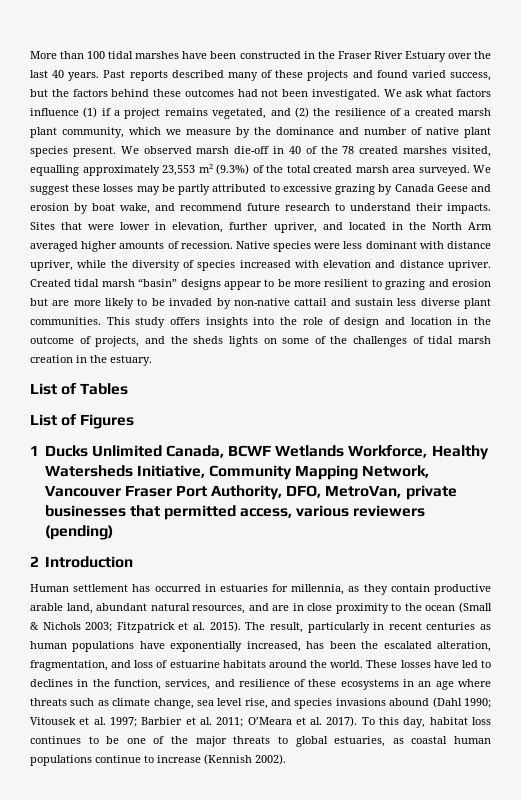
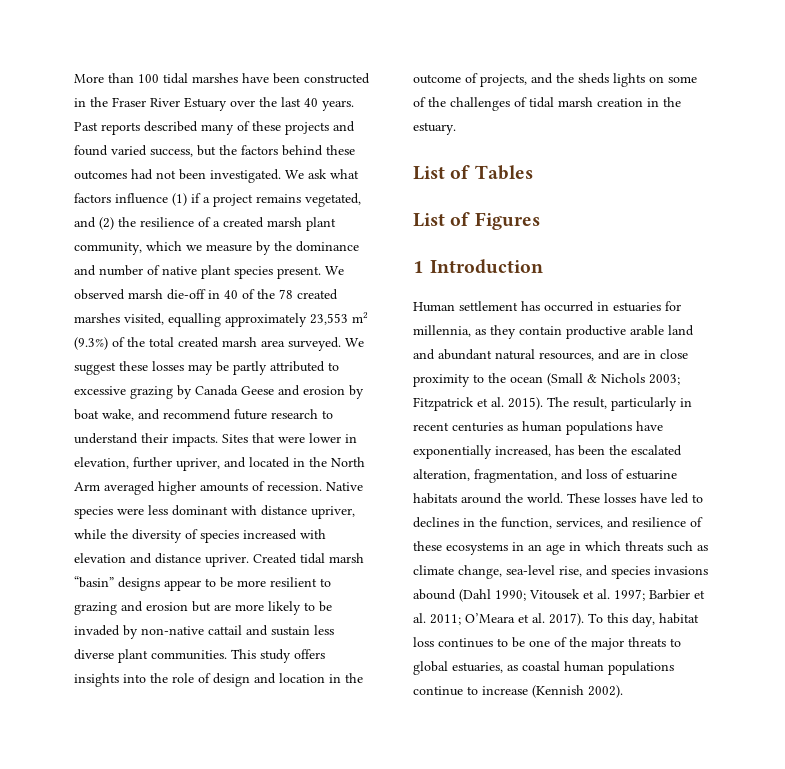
- 1 Ducks Unlimited Canada, BCWF Wetlands Workforce, Healthy Watersheds Initiative, Community Mapping Network, Vancouver Fraser Port Authority, DFO, MetroVan, private businesses that permitted access, various reviewers (pending)
- 2 Introduction
+ 1 Introduction
- Human settlement has occurred in estuaries for millennia, as they contain productive arable land, abundant natural resources, and are in close proximity to the ocean (Small & Nichols 2003; Fitzpatrick et al. 2015).
+ Human settlement has occurred in estuaries for millennia, as they contain productive arable land and abundant natural resources, and are in close proximity to the ocean (Small & Nichols 2003; Fitzpatrick et al. 2015).
- These losses have led to declines in the function, services, and resilience of these ecosystems in an age where threats such as climate change, sea level rise, and species invasions abound (Dahl 1990; Vitousek et al. 1997; Barbier et al. 2011; O’Meara et al. 2017).
+ These losses have led to declines in the function, services, and resilience of these ecosystems in an age in which threats such as climate change, sea-level rise, and species invasions abound (Dahl 1990; Vitousek et al. 1997; Barbier et al. 2011; O’Meara et al. 2017).

